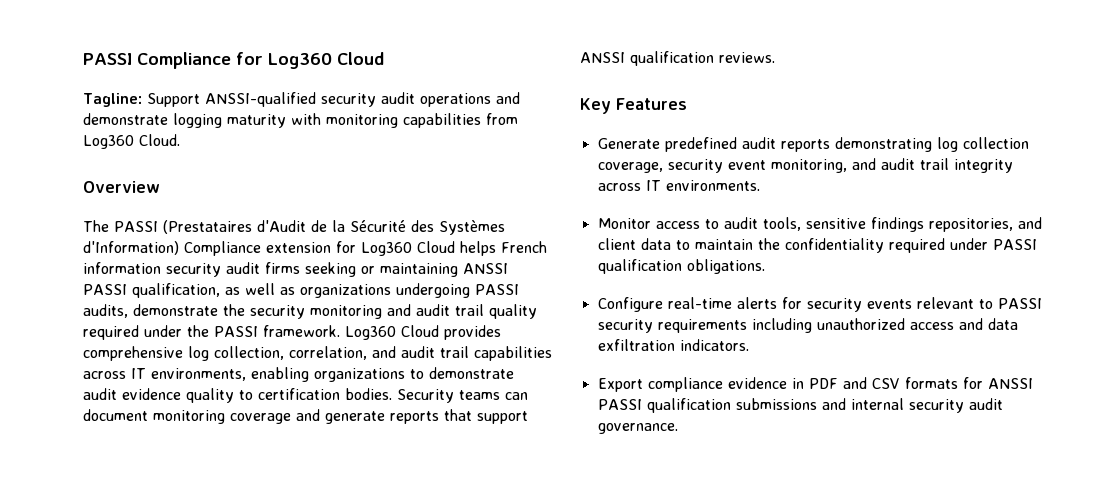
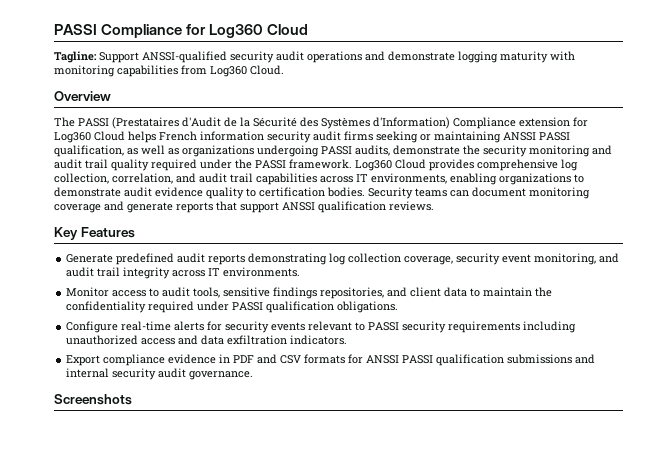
+ Screenshots

